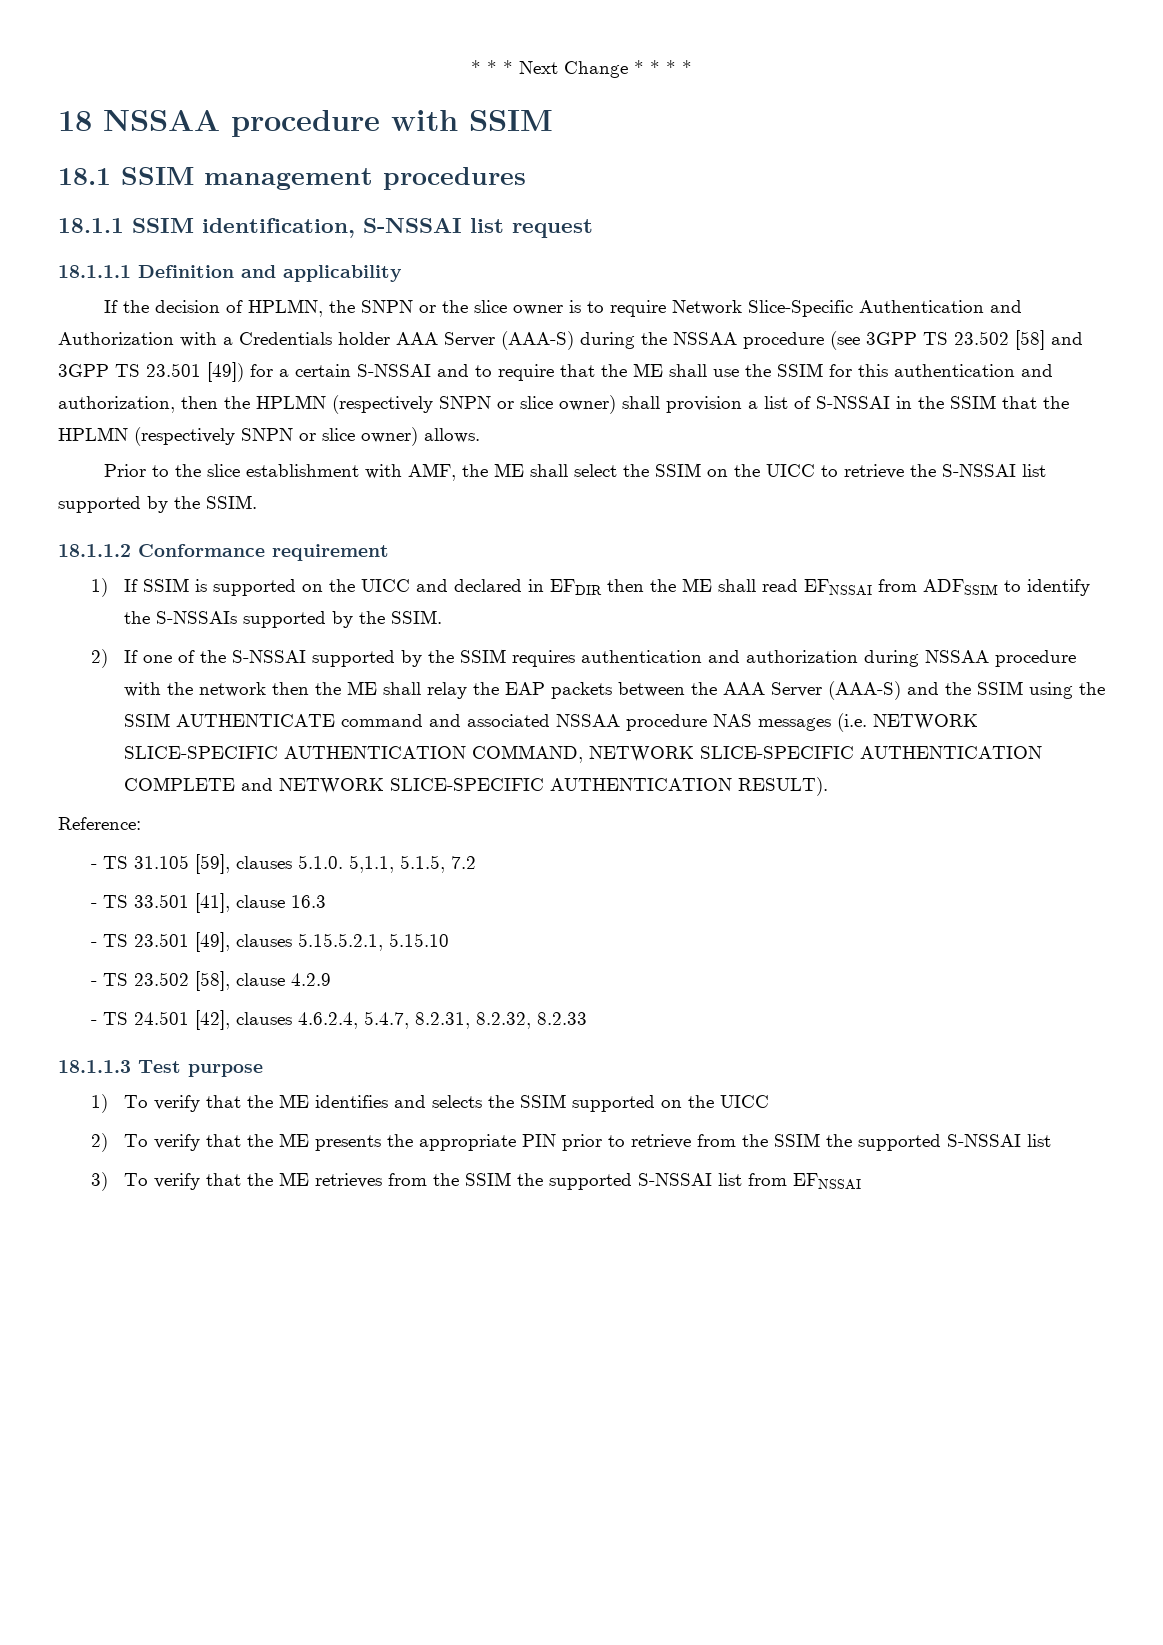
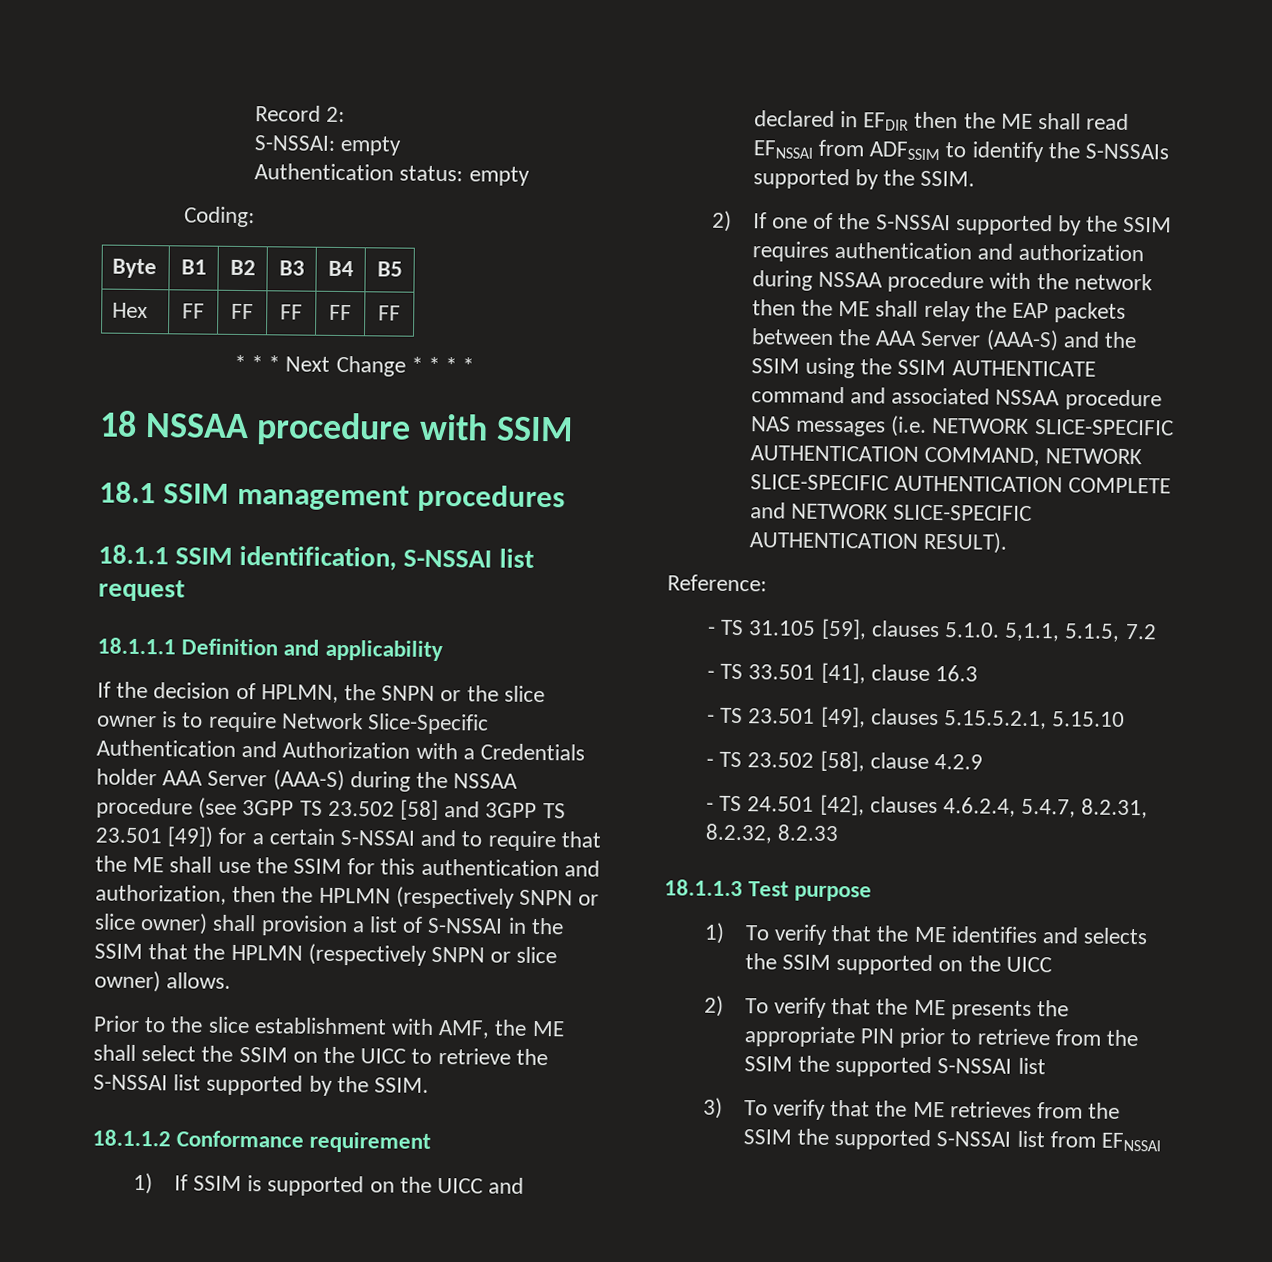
+ Record 2:
+ S-NSSAI: empty
+ Authentication status: empty
+ Coding:
+ Byte | B1 | B2 | B3 | B4 | B5
+ Hex | FF | FF | FF | FF | FF

